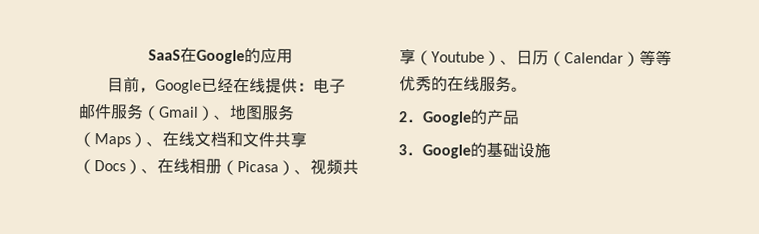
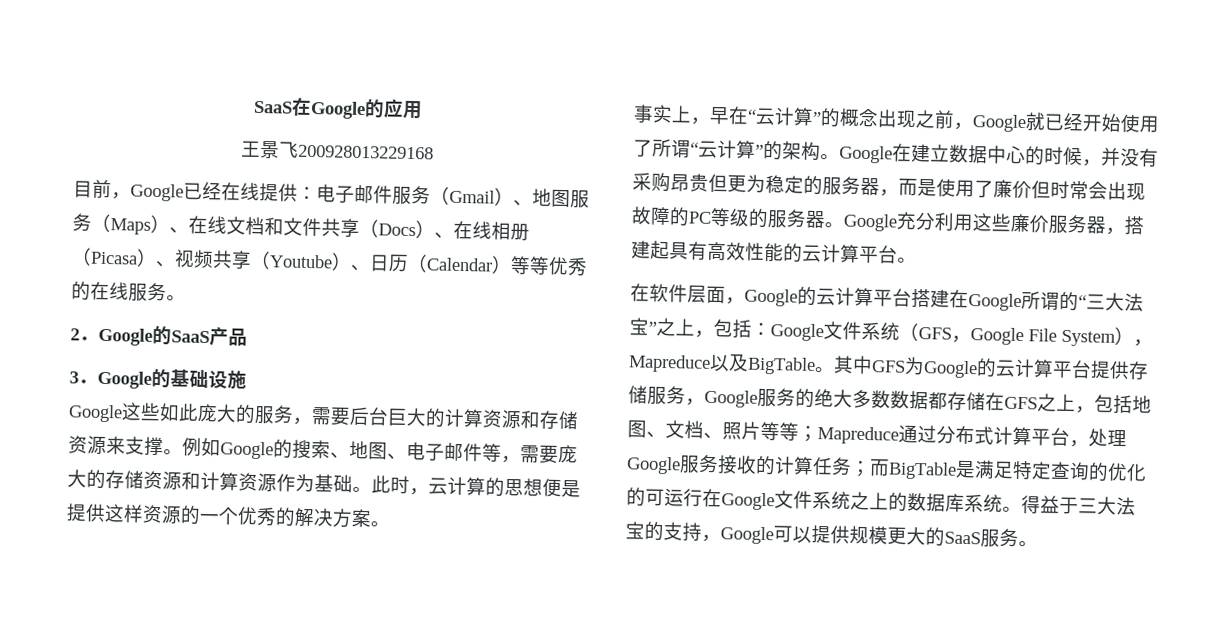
+ 王景飞200928013229168
- 2．Google的产品
+ 2．Google的SaaS产品
+ Google这些如此庞大的服务，需要后台巨大的计算资源和存储资源来支撑。例如Google的搜索、地图、电子邮件等，需要庞大的存储资源和计算资源作为基础。此时，云计算的思想便是提供这样资源的一个优秀的解决方案。
+ 事实上，早在“云计算”的概念出现之前，Google就已经开始使用了所谓“云计算”的架构。Google在建立数据中心的时候，并没有采购昂贵但更为稳定的服务器，而是使用了廉价但时常会出现故障的PC等级的服务器。Google充分利用这些廉价服务器，搭建起具有高效性能的云计算平台。
+ 在软件层面，Google的云计算平台搭建在Google所谓的“三大法宝”之上，包括：Google文件系统（GFS，Google File System），Mapreduce以及BigTable。其中GFS为Google的云计算平台提供存储服务，Google服务的绝大多数数据都存储在GFS之上，包括地图、文档、照片等等；Mapreduce通过分布式计算平台，处理Google服务接收的计算任务；而BigTable是满足特定查询的优化的可运行在Google文件系统之上的数据库系统。得益于三大法宝的支持，Google可以提供规模更大的SaaS服务。

